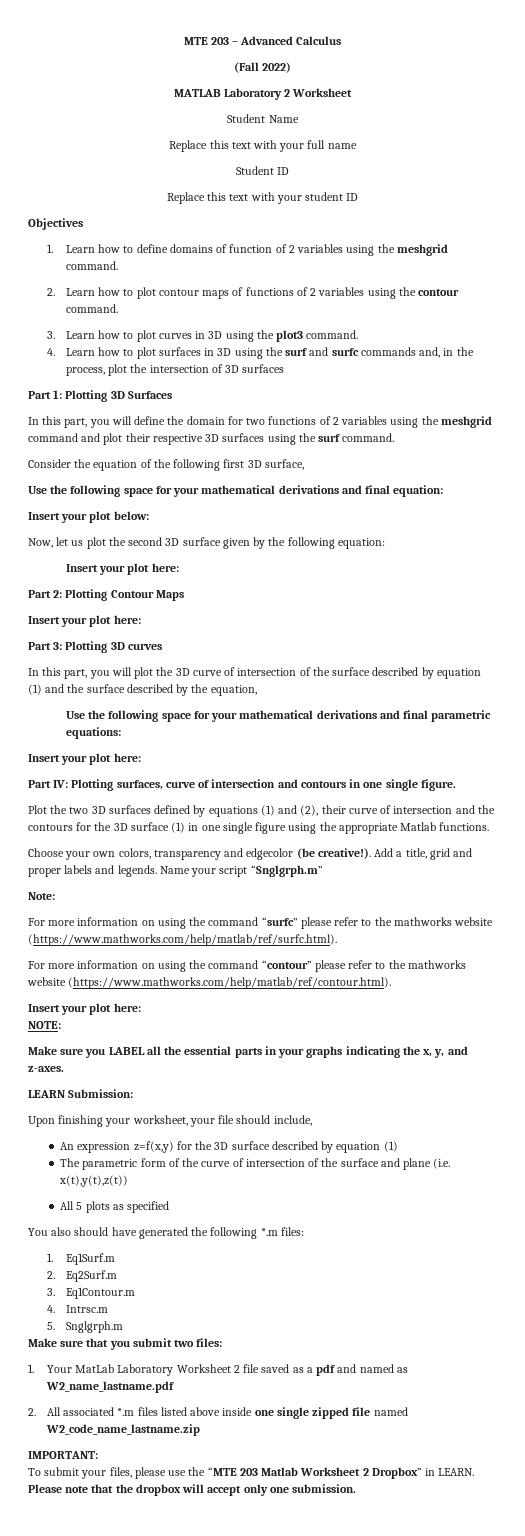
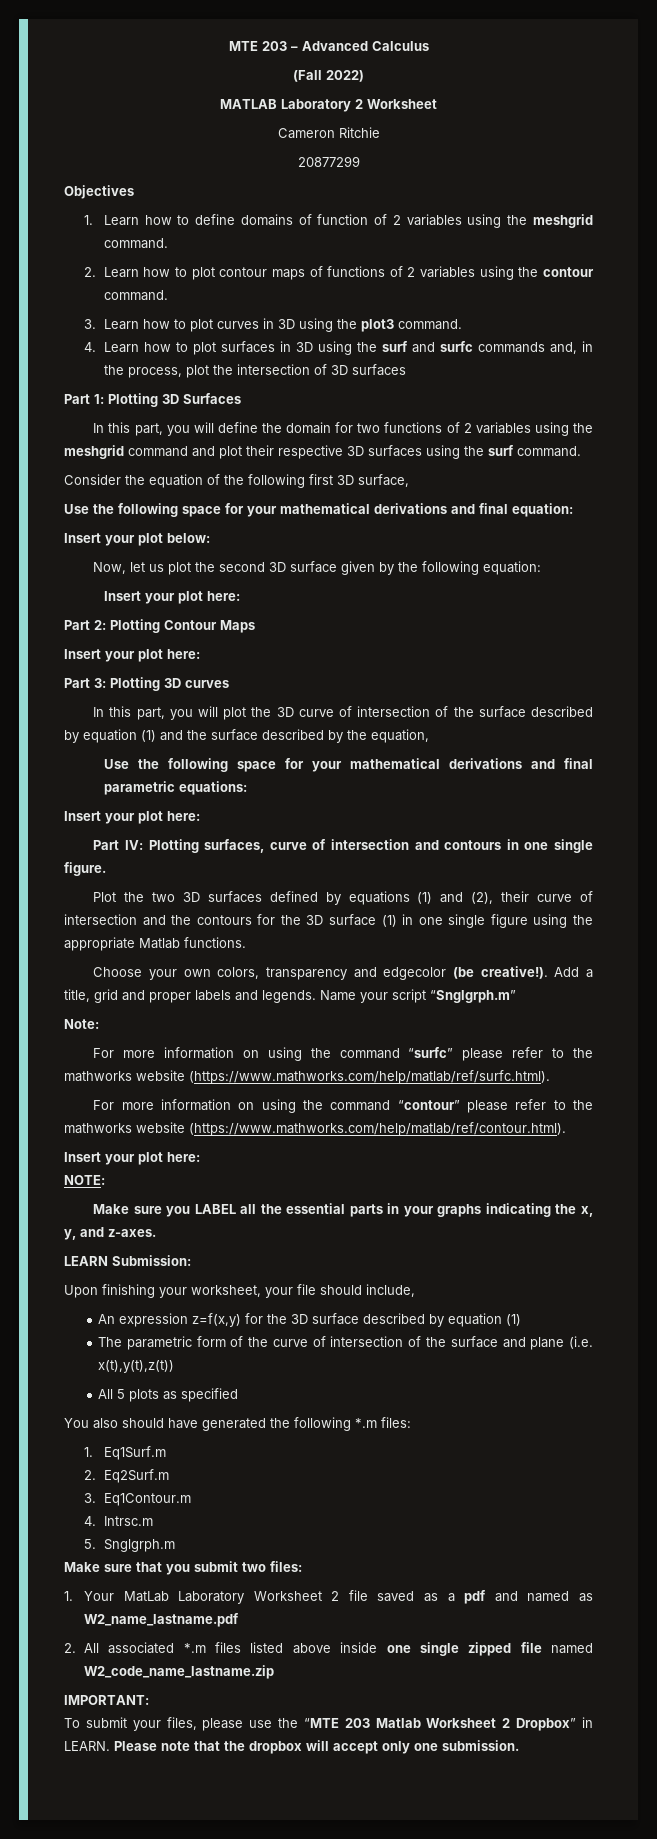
- Student Name
- Replace this text with your full name
- Student ID
- Replace this text with your student ID
+ Cameron Ritchie
+ 20877299

